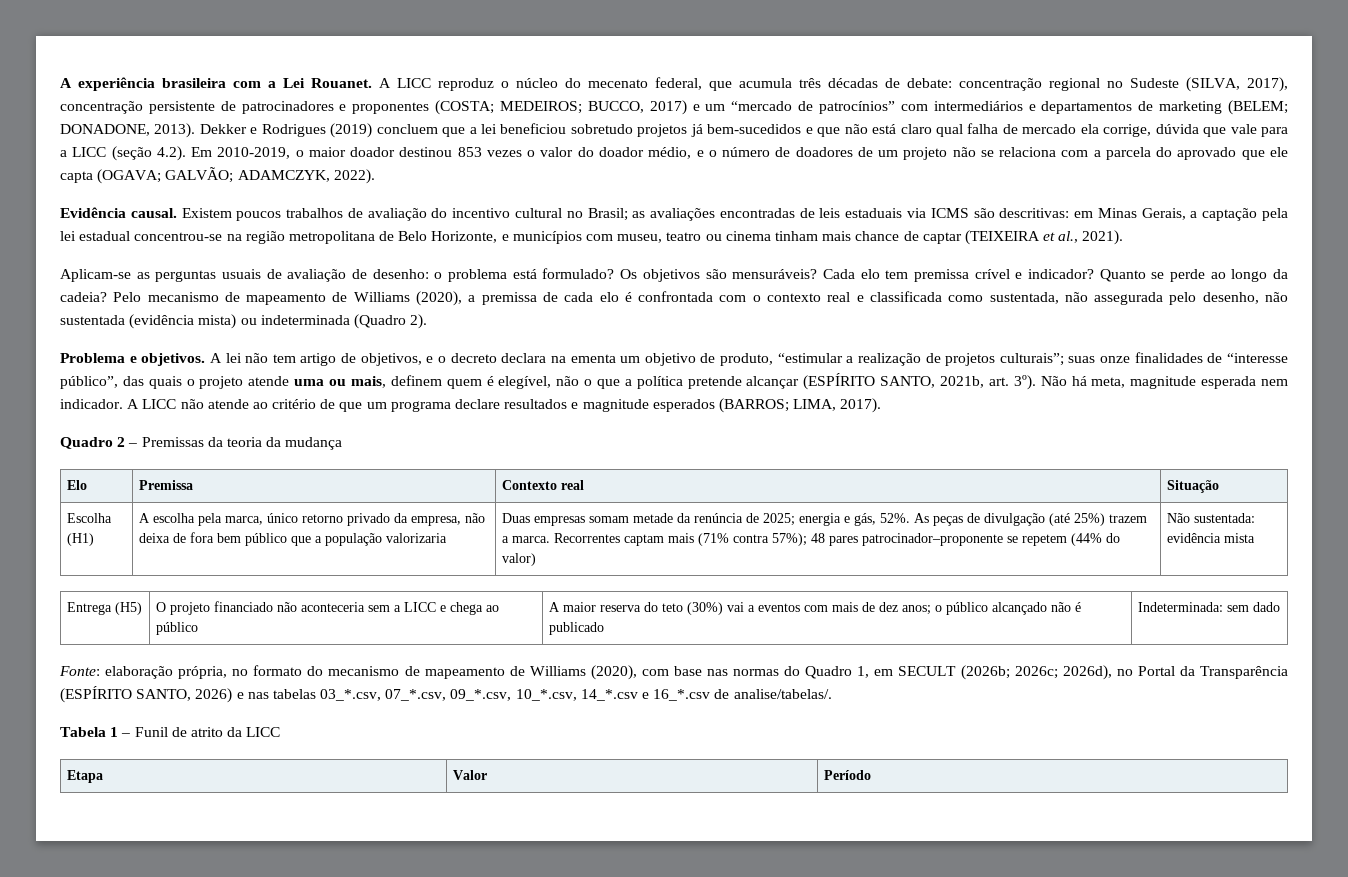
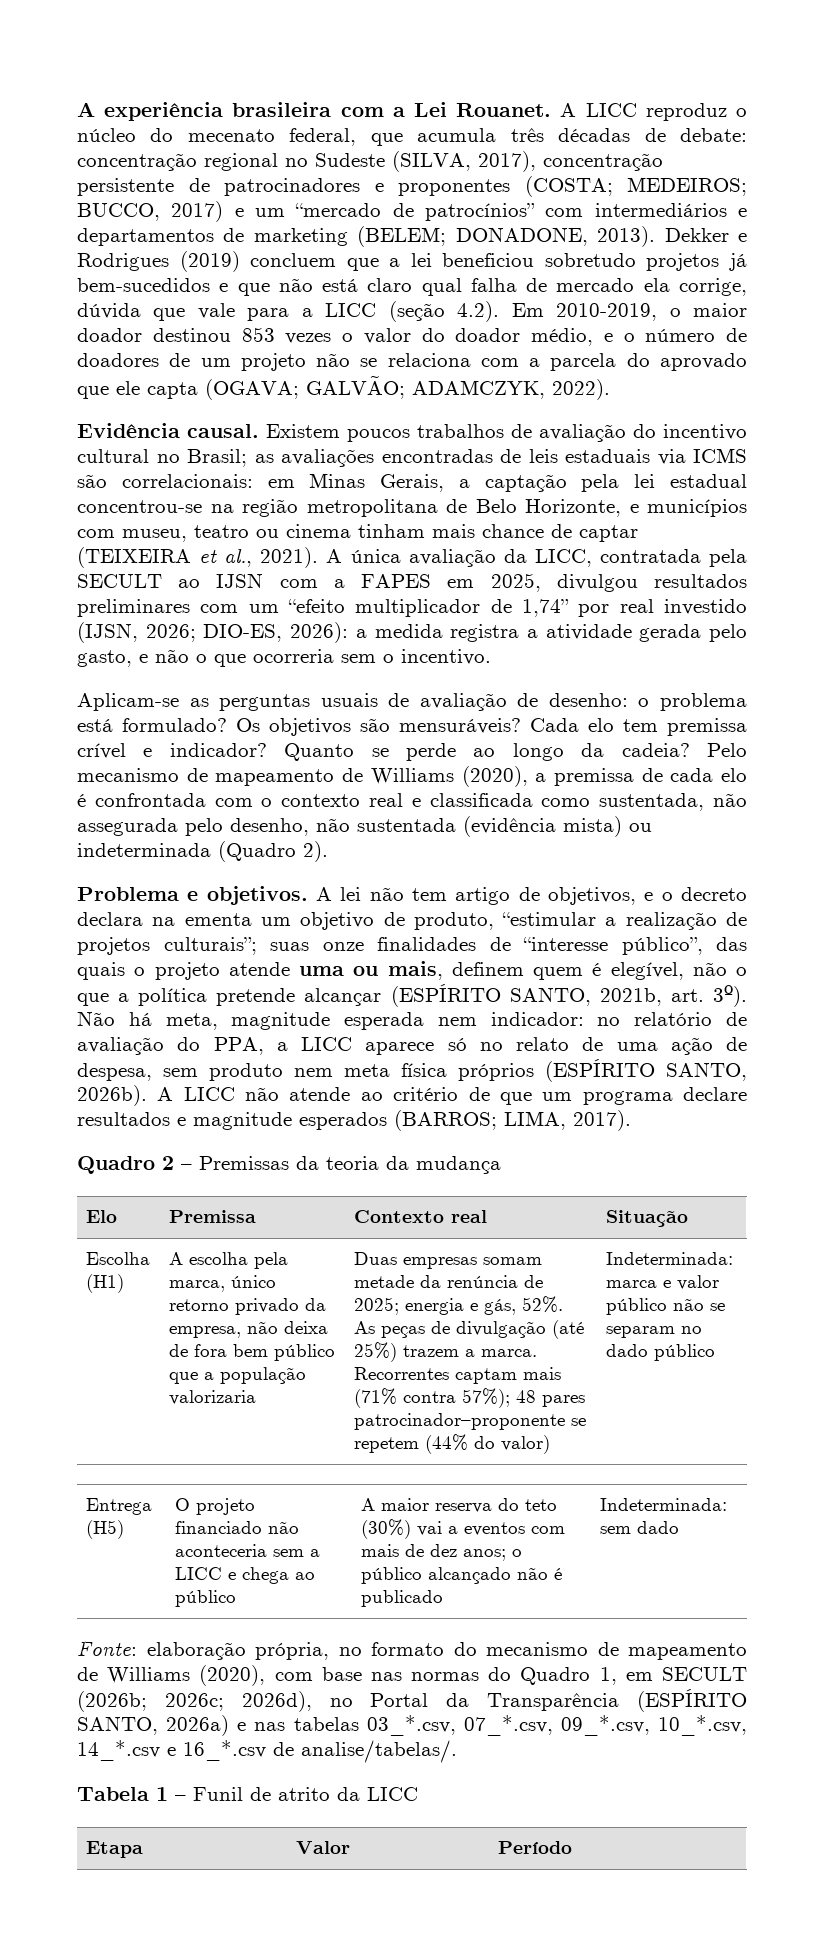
- Existem poucos trabalhos de avaliação do incentivo cultural no Brasil; as avaliações encontradas de leis estaduais via ICMS são descritivas: em Minas Gerais, a captação pela lei estadual concentrou-se na região metropolitana de Belo Horizonte, e municípios com museu, teatro ou cinema tinham mais chance de captar (TEIXEIRA et al., 2021).
+ Existem poucos trabalhos de avaliação do incentivo cultural no Brasil; as avaliações encontradas de leis estaduais via ICMS são correlacionais: em Minas Gerais, a captação pela lei estadual concentrou-se na região metropolitana de Belo Horizonte, e municípios com museu, teatro ou cinema tinham mais chance de captar (TEIXEIRA et al., 2021). A única avaliação da LICC, contratada pela SECULT ao IJSN com a FAPES em 2025, divulgou resultados preliminares com um “efeito multiplicador de 1,74” por real investido (IJSN, 2026; DIO-ES, 2026): a medida registra a atividade gerada pelo gasto, e não o que ocorreria sem o incentivo.
- Não há meta, magnitude esperada nem indicador.
+ Não há meta, magnitude esperada nem indicador: no relatório de avaliação do PPA, a LICC aparece só no relato de uma ação de despesa, sem produto nem meta física próprios (ESPÍRITO SANTO, 2026b).
- Não sustentada: evidência mista
+ Indeterminada: marca e valor público não se separam no dado público
- Fonte: elaboração própria, no formato do mecanismo de mapeamento de Williams (2020), com base nas normas do Quadro 1, em SECULT (2026b; 2026c; 2026d), no Portal da Transparência (ESPÍRITO SANTO, 2026) e nas tabelas 03_*.csv, 07_*.csv, 09_*.csv, 10_*.csv, 14_*.csv e 16_*.csv de analise/tabelas/.
+ Fonte: elaboração própria, no formato do mecanismo de mapeamento de Williams (2020), com base nas normas do Quadro 1, em SECULT (2026b; 2026c; 2026d), no Portal da Transparência (ESPÍRITO SANTO, 2026a) e nas tabelas 03_*.csv, 07_*.csv, 09_*.csv, 10_*.csv, 14_*.csv e 16_*.csv de analise/tabelas/.

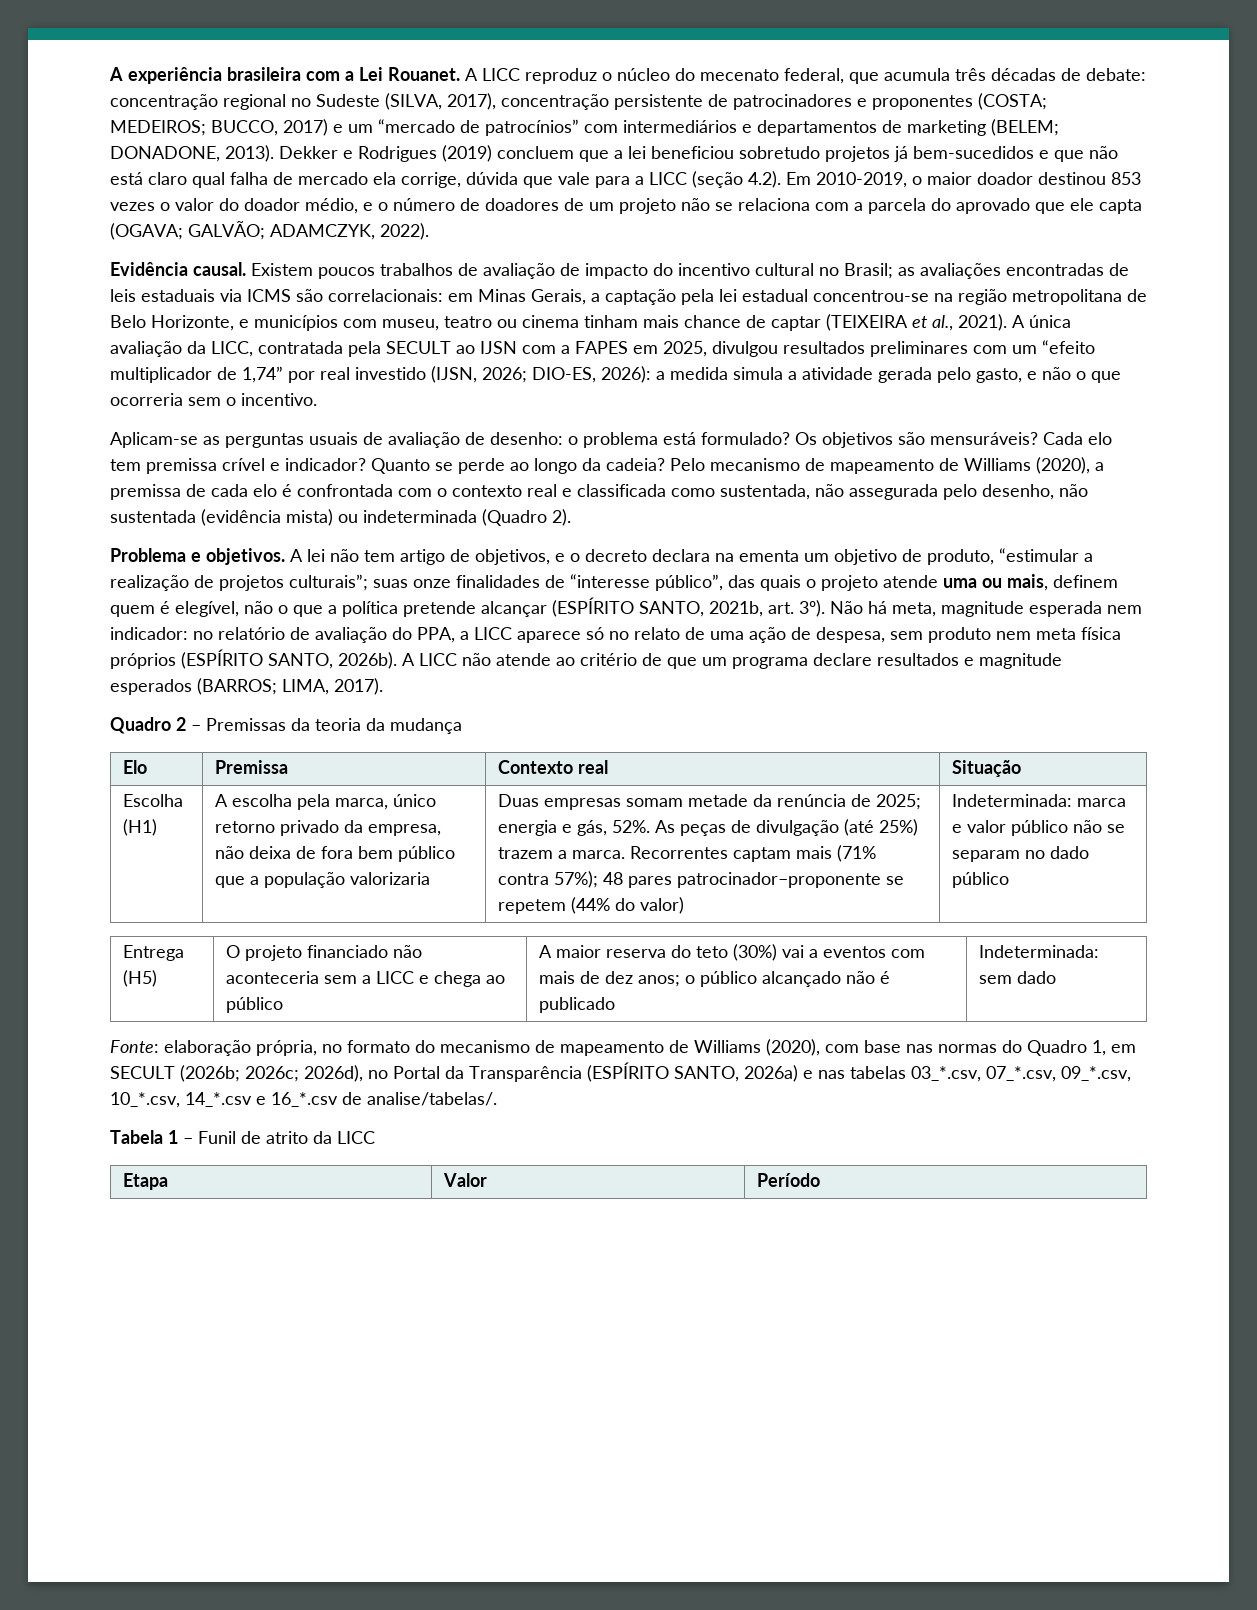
- Existem poucos trabalhos de avaliação do incentivo cultural no Brasil; as avaliações encontradas de leis estaduais via ICMS são correlacionais: em Minas Gerais, a captação pela lei estadual concentrou-se na região metropolitana de Belo Horizonte, e municípios com museu, teatro ou cinema tinham mais chance de captar (TEIXEIRA et al., 2021).
+ Existem poucos trabalhos de avaliação de impacto do incentivo cultural no Brasil; as avaliações encontradas de leis estaduais via ICMS são correlacionais: em Minas Gerais, a captação pela lei estadual concentrou-se na região metropolitana de Belo Horizonte, e municípios com museu, teatro ou cinema tinham mais chance de captar (TEIXEIRA et al., 2021).
- A única avaliação da LICC, contratada pela SECULT ao IJSN com a FAPES em 2025, divulgou resultados preliminares com um “efeito multiplicador de 1,74” por real investido (IJSN, 2026; DIO-ES, 2026): a medida registra a atividade gerada pelo gasto, e não o que ocorreria sem o incentivo.
+ A única avaliação da LICC, contratada pela SECULT ao IJSN com a FAPES em 2025, divulgou resultados preliminares com um “efeito multiplicador de 1,74” por real investido (IJSN, 2026; DIO-ES, 2026): a medida simula a atividade gerada pelo gasto, e não o que ocorreria sem o incentivo.

